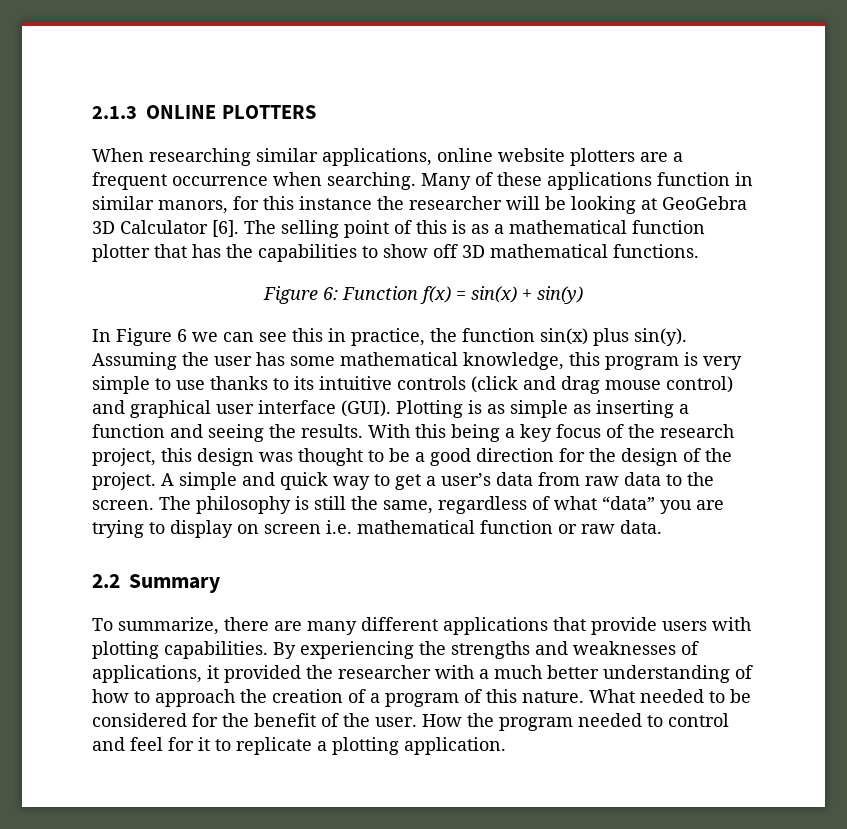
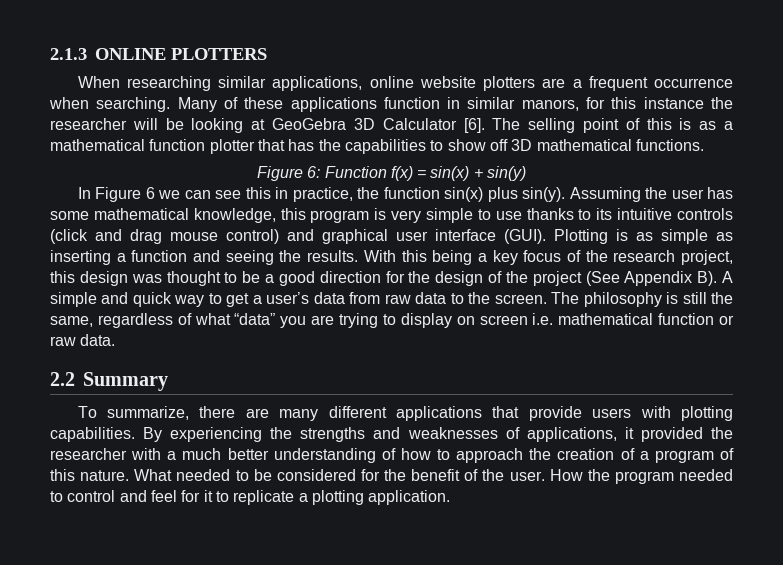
- With this being a key focus of the research project, this design was thought to be a good direction for the design of the project. A simple and quick way to get a user’s data from raw data to the screen.
+ With this being a key focus of the research project, this design was thought to be a good direction for the design of the project (See Appendix B). A simple and quick way to get a user’s data from raw data to the screen.

